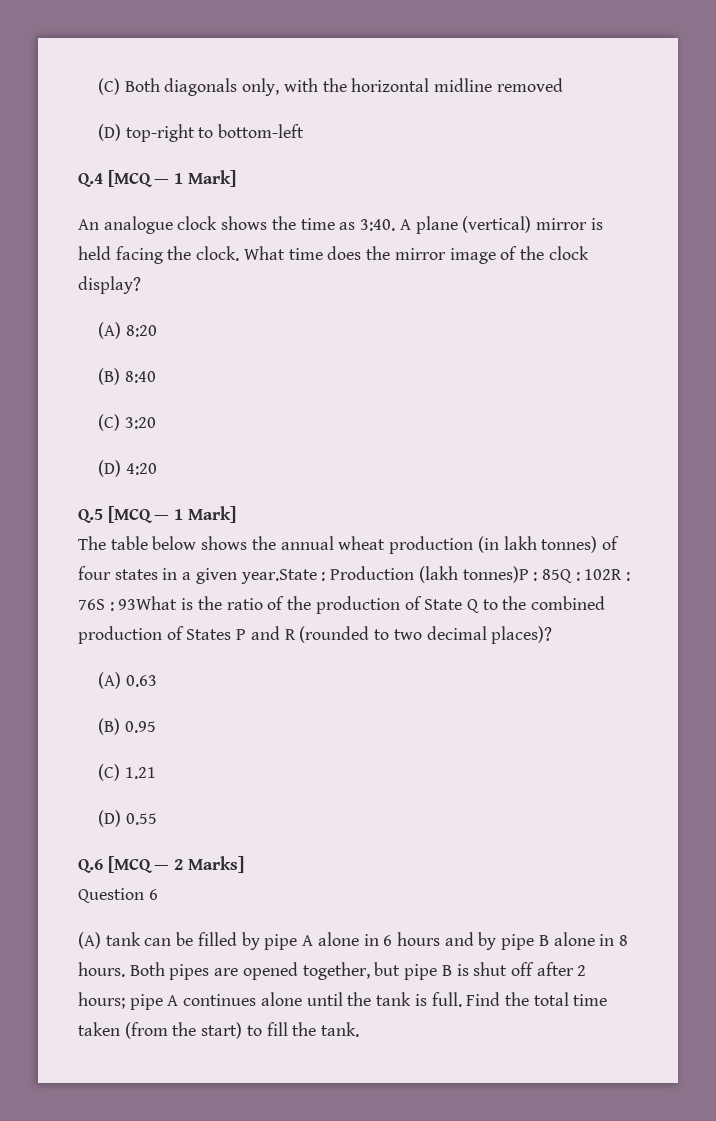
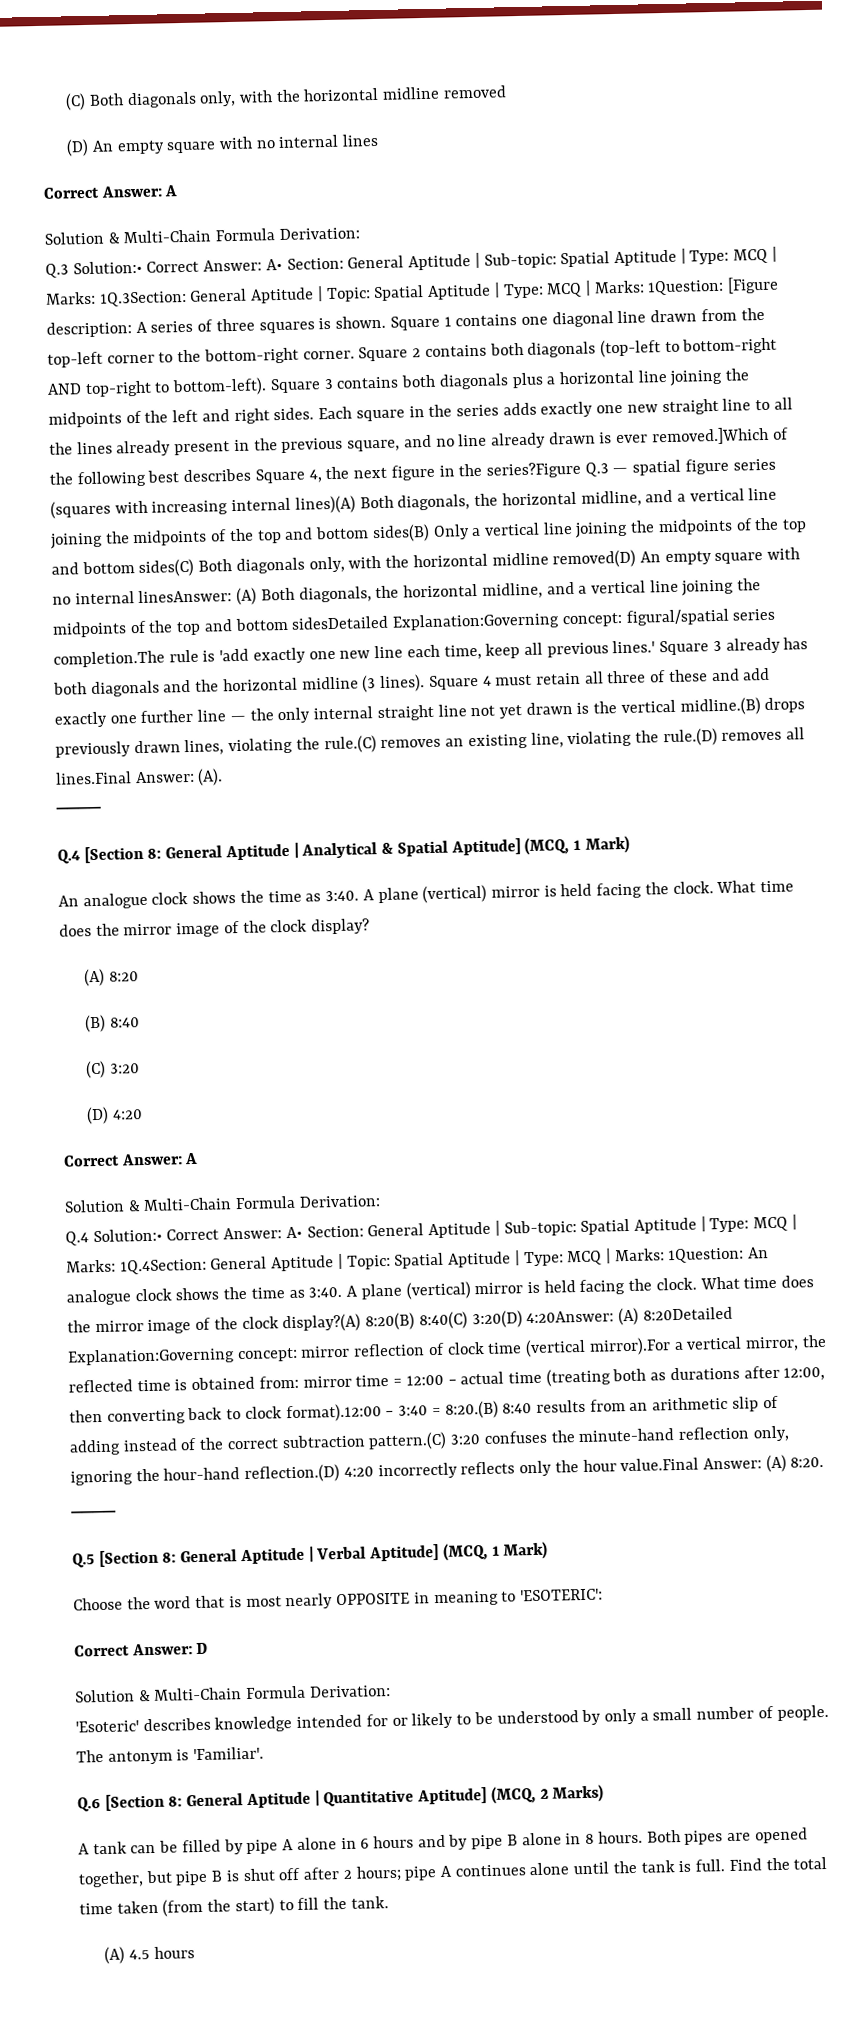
- (D) top-right to bottom-left
- Q.4 [MCQ — 1 Mark]
+ (D) An empty square with no internal lines
+ Correct Answer: A
+ Solution & Multi-Chain Formula Derivation:
+ Q.3 Solution:• Correct Answer: A• Section: General Aptitude | Sub-topic: Spatial Aptitude | Type: MCQ | Marks: 1Q.3Section: General Aptitude | Topic: Spatial Aptitude | Type: MCQ | Marks: 1Question: [Figure description: A series of three squares is shown. Square 1 contains one diagonal line drawn from the top-left corner to the bottom-right corner. Square 2 contains both diagonals (top-left to bottom-right AND top-right to bottom-left). Square 3 contains both diagonals plus a horizontal line joining the midpoints of the left and right sides. Each square in the series adds exactly one new straight line to all the lines already present in the previous square, and no line already drawn is ever removed.]Which of the following best describes Square 4, the next figure in the series?Figure Q.3 — spatial figure series (squares with increasing internal lines)(A) Both diagonals, the horizontal midline, and a vertical line joining the midpoints of the top and bottom sides(B) Only a vertical line joining the midpoints of the top and bottom sides(C) Both diagonals only, with the horizontal midline removed(D) An empty square with no internal linesAnswer: (A) Both diagonals, the horizontal midline, and a vertical line joining the midpoints of the top and bottom sidesDetailed Explanation:Governing concept: figural/spatial series completion.The rule is 'add exactly one new line each time, keep all previous lines.' Square 3 already has both diagonals and the horizontal midline (3 lines). Square 4 must retain all three of these and add exactly one further line — the only internal straight line not yet drawn is the vertical midline.(B) drops previously drawn lines, violating the rule.(C) removes an existing line, violating the rule.(D) removes all lines.Final Answer: (A).
+ ────
+ Q.4 [Section 8: General Aptitude | Analytical & Spatial Aptitude] (MCQ, 1 Mark)
  (D) 4:20
- Q.5 [MCQ — 1 Mark]
- The table below shows the annual wheat production (in lakh tonnes) of four states in a given year.State : Production (lakh tonnes)P : 85Q : 102R : 76S : 93What is the ratio of the production of State Q to the combined production of States P and R (rounded to two decimal places)?
- (A) 0.63
- (B) 0.95
- (C) 1.21
- (D) 0.55
- Q.6 [MCQ — 2 Marks]
- Question 6
- (A) tank can be filled by pipe A alone in 6 hours and by pipe B alone in 8 hours.
+ Correct Answer: A
+ Solution & Multi-Chain Formula Derivation:
+ Q.4 Solution:• Correct Answer: A• Section: General Aptitude | Sub-topic: Spatial Aptitude | Type: MCQ | Marks: 1Q.4Section: General Aptitude | Topic: Spatial Aptitude | Type: MCQ | Marks: 1Question: An analogue clock shows the time as 3:40. A plane (vertical) mirror is held facing the clock. What time does the mirror image of the clock display?(A) 8:20(B) 8:40(C) 3:20(D) 4:20Answer: (A) 8:20Detailed Explanation:Governing concept: mirror reflection of clock time (vertical mirror).For a vertical mirror, the reflected time is obtained from: mirror time = 12:00 − actual time (treating both as durations after 12:00, then converting back to clock format).12:00 − 3:40 = 8:20.(B) 8:40 results from an arithmetic slip of adding instead of the correct subtraction pattern.(C) 3:20 confuses the minute-hand reflection only, ignoring the hour-hand reflection.(D) 4:20 incorrectly reflects only the hour value.Final Answer: (A) 8:20.
+ ────
+ Q.5 [Section 8: General Aptitude | Verbal Aptitude] (MCQ, 1 Mark)
+ Choose the word that is most nearly OPPOSITE in meaning to 'ESOTERIC':
+ Correct Answer: D
+ Solution & Multi-Chain Formula Derivation:
+ 'Esoteric' describes knowledge intended for or likely to be understood by only a small number of people. The antonym is 'Familiar'.
+ Q.6 [Section 8: General Aptitude | Quantitative Aptitude] (MCQ, 2 Marks)
+ A tank can be filled by pipe A alone in 6 hours and by pipe B alone in 8 hours.
+ (A) 4.5 hours

